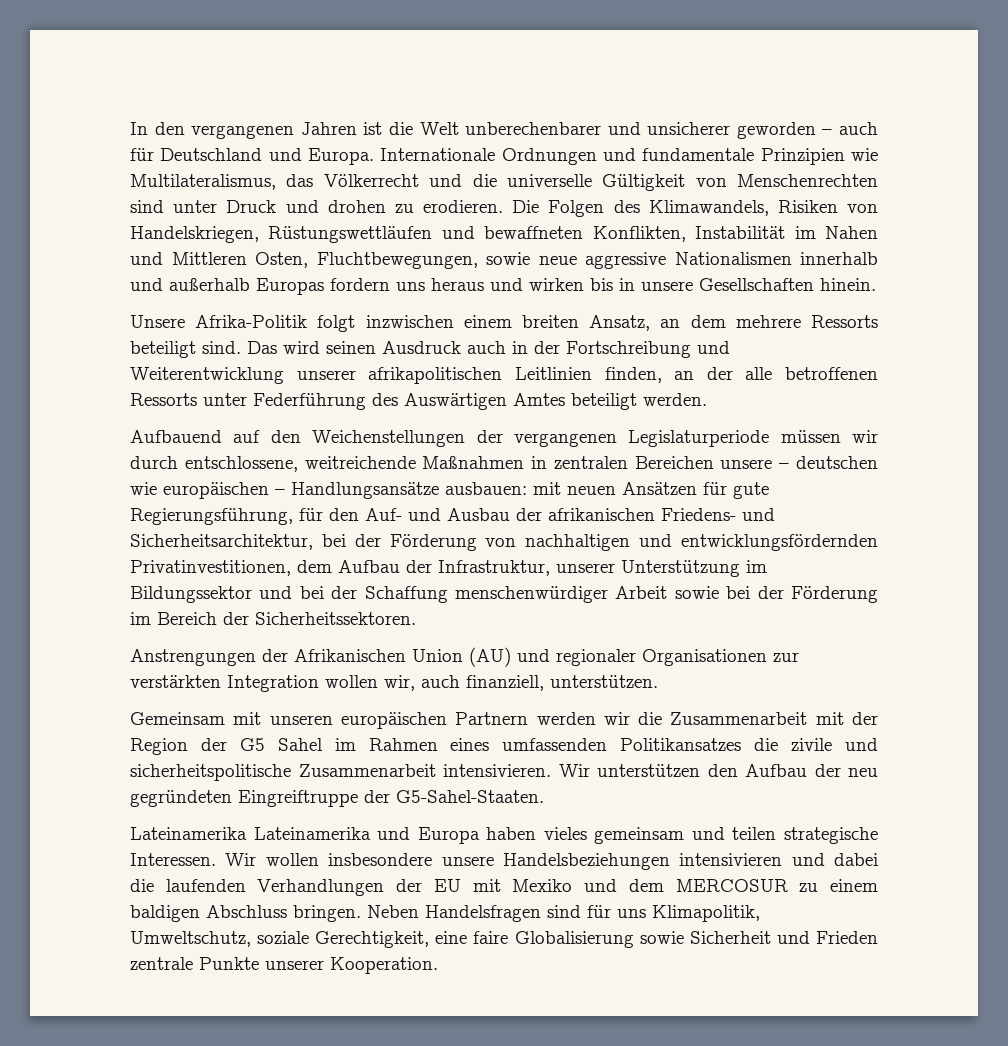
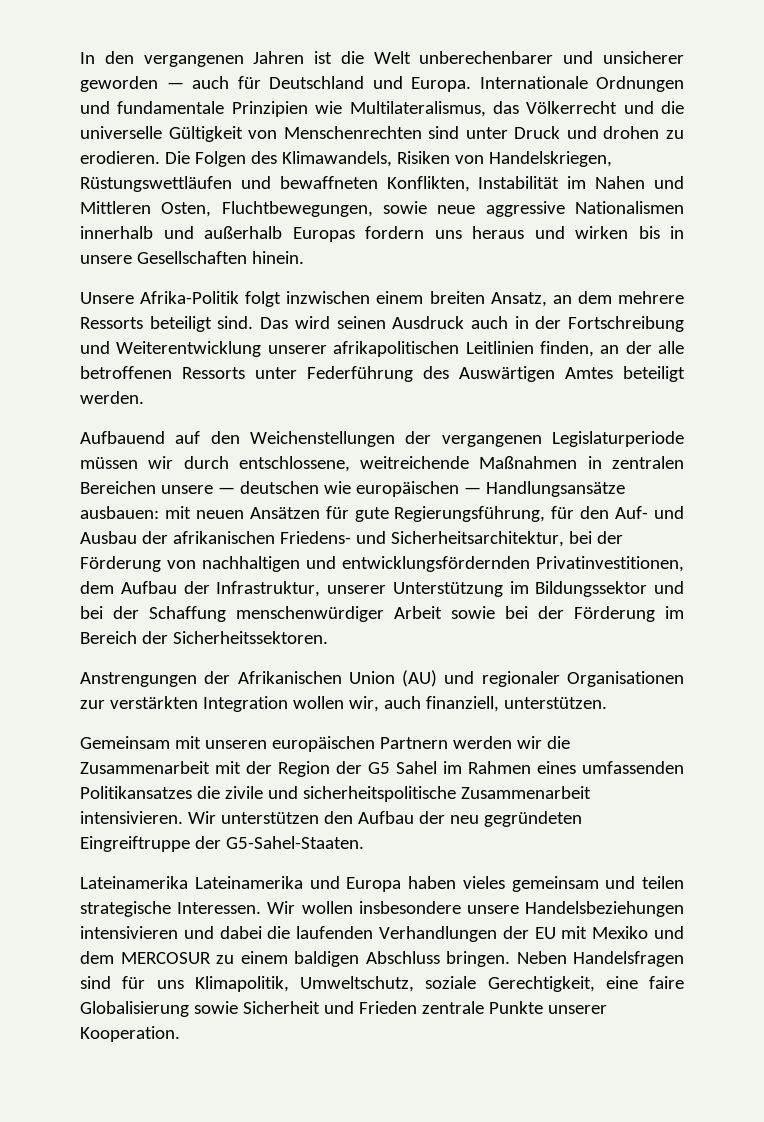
- In den vergangenen Jahren ist die Welt unberechenbarer und unsicherer geworden – auch für Deutschland und Europa.
+ In den vergangenen Jahren ist die Welt unberechenbarer und unsicherer geworden — auch für Deutschland und Europa.
- Aufbauend auf den Weichenstellungen der vergangenen Legislaturperiode müssen wir durch entschlossene, weitreichende Maßnahmen in zentralen Bereichen unsere – deutschen wie europäischen – Handlungsansätze ausbauen:
+ Aufbauend auf den Weichenstellungen der vergangenen Legislaturperiode müssen wir durch entschlossene, weitreichende Maßnahmen in zentralen Bereichen unsere — deutschen wie europäischen — Handlungsansätze ausbauen:

